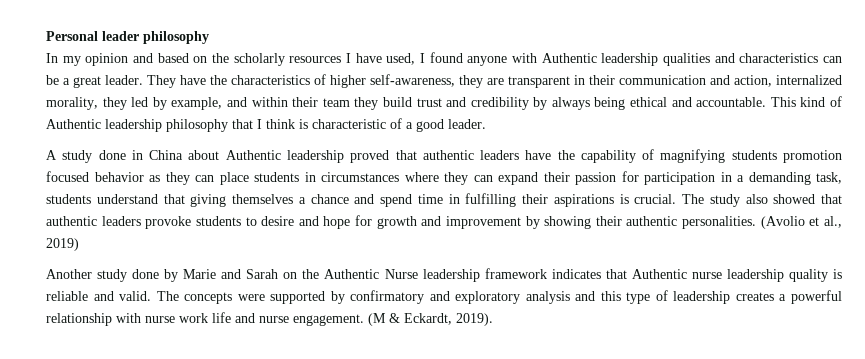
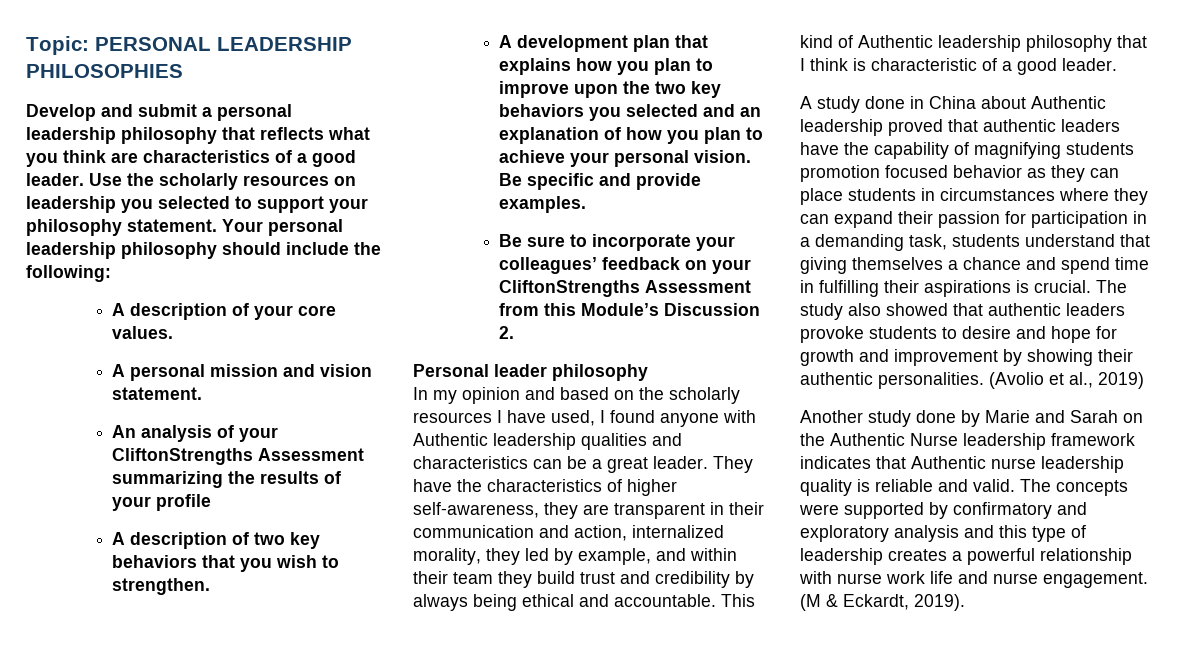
+ Topic: PERSONAL LEADERSHIP PHILOSOPHIES
+ Develop and submit a personal leadership philosophy that reflects what you think are characteristics of a good leader. Use the scholarly resources on leadership you selected to support your philosophy statement. Your personal leadership philosophy should include the following:
+ A description of your core values.
+ A personal mission and vision statement.
+ An analysis of your CliftonStrengths Assessment summarizing the results of your profile
+ A description of two key behaviors that you wish to strengthen.
+ A development plan that explains how you plan to improve upon the two key behaviors you selected and an explanation of how you plan to achieve your personal vision. Be specific and provide examples.
+ Be sure to incorporate your colleagues’ feedback on your CliftonStrengths Assessment from this Module’s Discussion 2.

